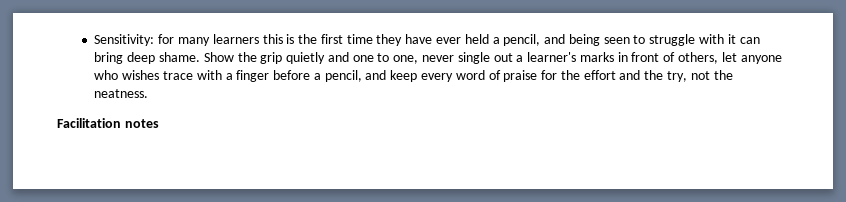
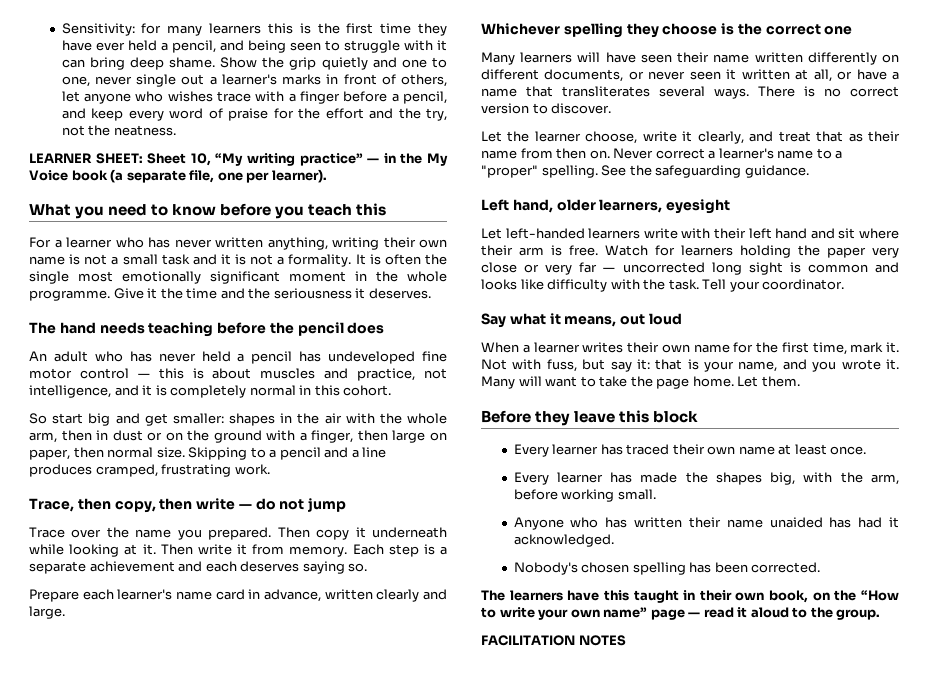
- Facilitation notes
+ LEARNER SHEET: Sheet 10, “My writing practice” — in the My Voice book (a separate file, one per learner).
+ What you need to know before you teach this
+ For a learner who has never written anything, writing their own name is not a small task and it is not a formality. It is often the single most emotionally significant moment in the whole programme. Give it the time and the seriousness it deserves.
+ The hand needs teaching before the pencil does
+ An adult who has never held a pencil has undeveloped fine motor control — this is about muscles and practice, not intelligence, and it is completely normal in this cohort.
+ So start big and get smaller: shapes in the air with the whole arm, then in dust or on the ground with a finger, then large on paper, then normal size. Skipping to a pencil and a line produces cramped, frustrating work.
+ Trace, then copy, then write — do not jump
+ Trace over the name you prepared. Then copy it underneath while looking at it. Then write it from memory. Each step is a separate achievement and each deserves saying so.
+ Prepare each learner's name card in advance, written clearly and large.
+ Whichever spelling they choose is the correct one
+ Many learners will have seen their name written differently on different documents, or never seen it written at all, or have a name that transliterates several ways. There is no correct version to discover.
+ Let the learner choose, write it clearly, and treat that as their name from then on. Never correct a learner's name to a "proper" spelling. See the safeguarding guidance.
+ Left hand, older learners, eyesight
+ Let left-handed learners write with their left hand and sit where their arm is free. Watch for learners holding the paper very close or very far — uncorrected long sight is common and looks like difficulty with the task. Tell your coordinator.
+ Say what it means, out loud
+ When a learner writes their own name for the first time, mark it. Not with fuss, but say it: that is your name, and you wrote it. Many will want to take the page home. Let them.
+ Before they leave this block
+ Every learner has traced their own name at least once.
+ Every learner has made the shapes big, with the arm, before working small.
+ Anyone who has written their name unaided has had it acknowledged.
+ Nobody's chosen spelling has been corrected.
+ The learners have this taught in their own book, on the “How to write your own name” page — read it aloud to the group.
+ FACILITATION NOTES

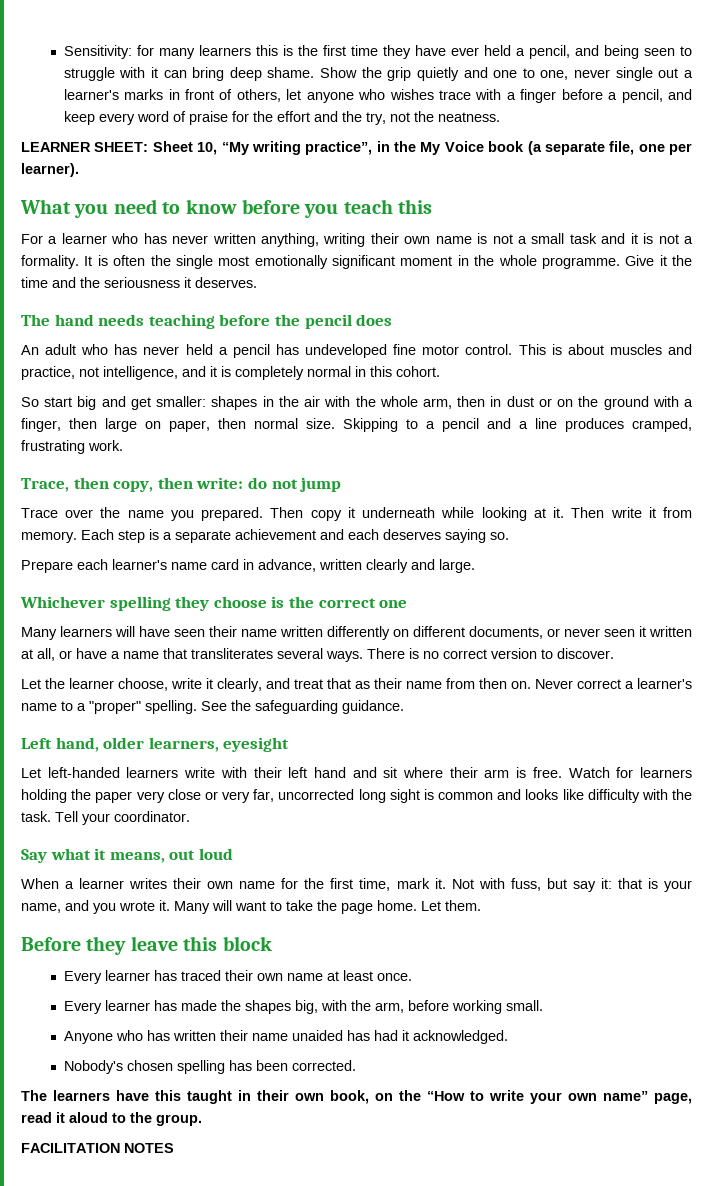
- LEARNER SHEET: Sheet 10, “My writing practice” — in the My Voice book (a separate file, one per learner).
+ LEARNER SHEET: Sheet 10, “My writing practice”, in the My Voice book (a separate file, one per learner).
- An adult who has never held a pencil has undeveloped fine motor control — this is about muscles and practice, not intelligence, and it is completely normal in this cohort.
+ An adult who has never held a pencil has undeveloped fine motor control. This is about muscles and practice, not intelligence, and it is completely normal in this cohort.
- Trace, then copy, then write — do not jump
+ Trace, then copy, then write: do not jump
- Watch for learners holding the paper very close or very far — uncorrected long sight is common and looks like difficulty with the task.
+ Watch for learners holding the paper very close or very far, uncorrected long sight is common and looks like difficulty with the task.
- The learners have this taught in their own book, on the “How to write your own name” page — read it aloud to the group.
+ The learners have this taught in their own book, on the “How to write your own name” page, read it aloud to the group.

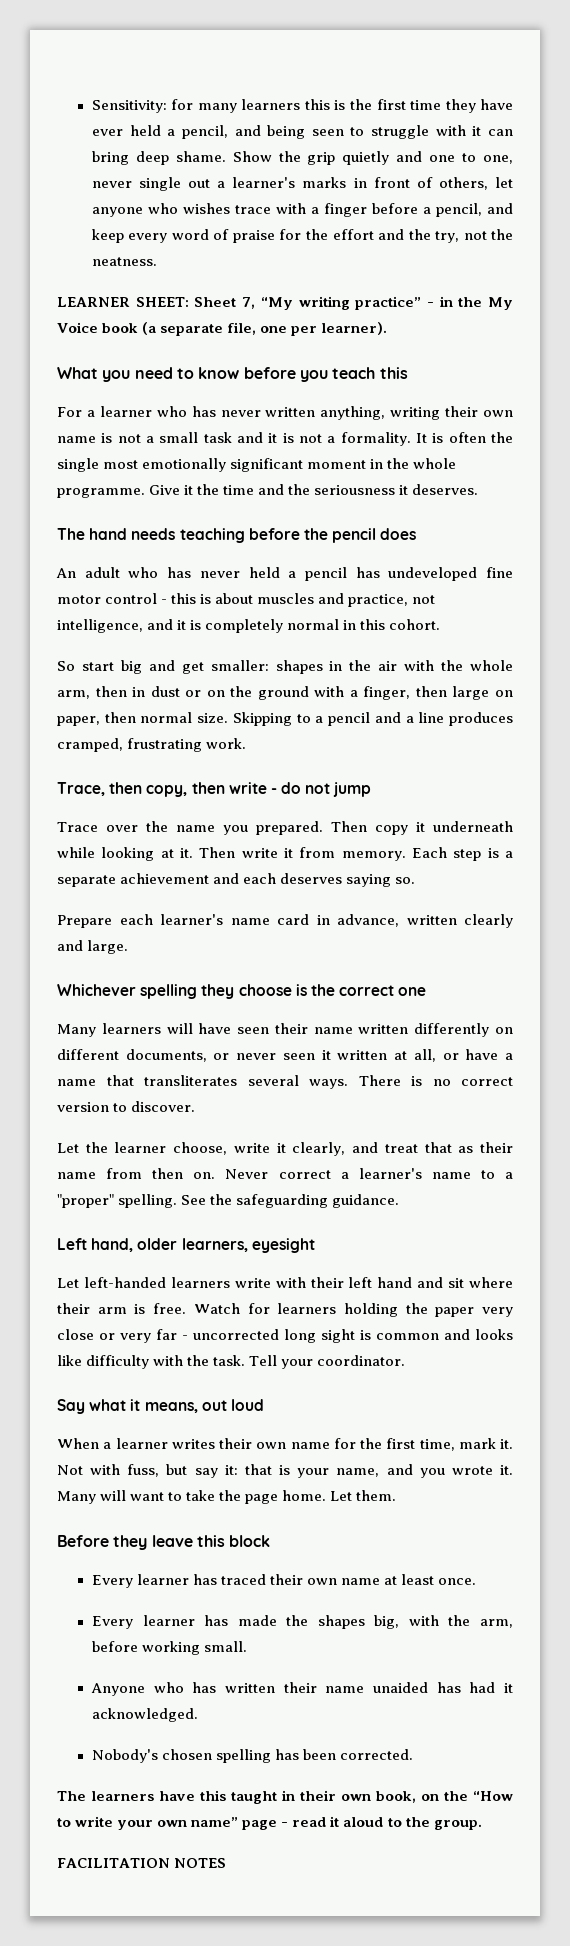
- LEARNER SHEET: Sheet 10, “My writing practice”, in the My Voice book (a separate file, one per learner).
+ LEARNER SHEET: Sheet 7, “My writing practice” - in the My Voice book (a separate file, one per learner).
- An adult who has never held a pencil has undeveloped fine motor control. This is about muscles and practice, not intelligence, and it is completely normal in this cohort.
+ An adult who has never held a pencil has undeveloped fine motor control - this is about muscles and practice, not intelligence, and it is completely normal in this cohort.
- Trace, then copy, then write: do not jump
+ Trace, then copy, then write - do not jump
- Watch for learners holding the paper very close or very far, uncorrected long sight is common and looks like difficulty with the task.
+ Watch for learners holding the paper very close or very far - uncorrected long sight is common and looks like difficulty with the task.
- The learners have this taught in their own book, on the “How to write your own name” page, read it aloud to the group.
+ The learners have this taught in their own book, on the “How to write your own name” page - read it aloud to the group.

